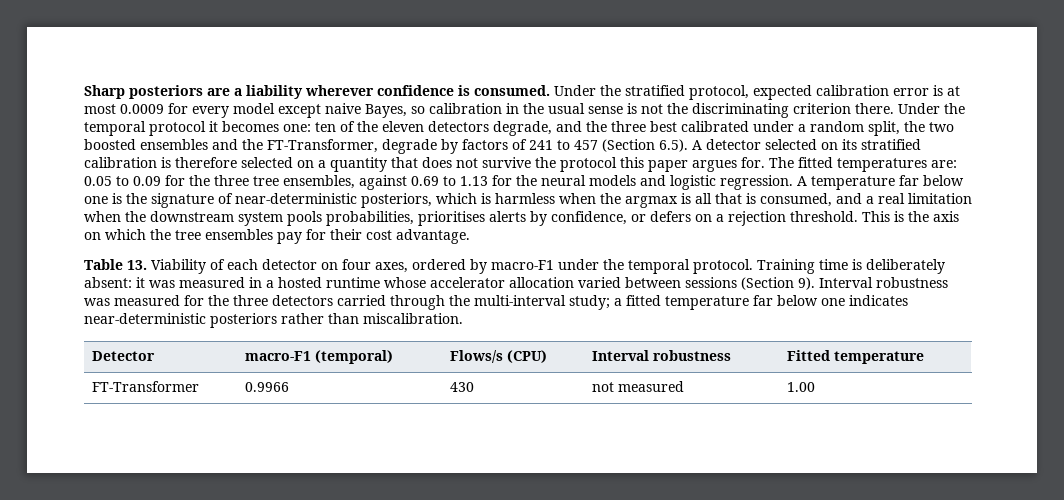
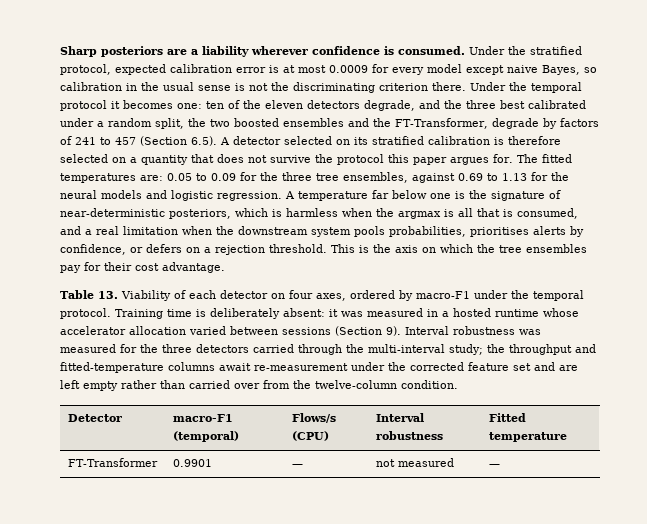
- Interval robustness was measured for the three detectors carried through the multi-interval study; a fitted temperature far below one indicates near-deterministic posteriors rather than miscalibration.
+ Interval robustness was measured for the three detectors carried through the multi-interval study; the throughput and fitted-temperature columns await re-measurement under the corrected feature set and are left empty rather than carried over from the twelve-column condition.
- FT-Transformer | 0.9966 | 430 | not measured | 1.00
+ FT-Transformer | 0.9901 | — | not measured | —

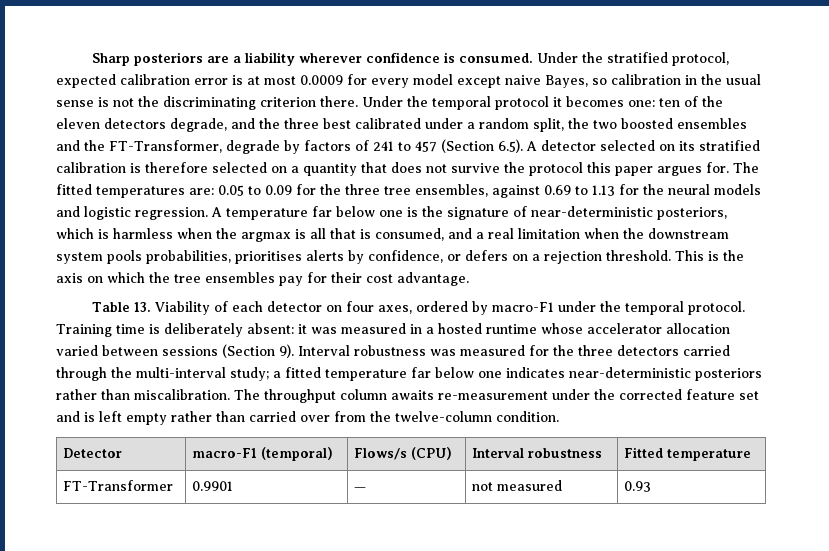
- Interval robustness was measured for the three detectors carried through the multi-interval study; the throughput and fitted-temperature columns await re-measurement under the corrected feature set and are left empty rather than carried over from the twelve-column condition.
+ Interval robustness was measured for the three detectors carried through the multi-interval study; a fitted temperature far below one indicates near-deterministic posteriors rather than miscalibration. The throughput column awaits re-measurement under the corrected feature set and is left empty rather than carried over from the twelve-column condition.
- FT-Transformer | 0.9901 | — | not measured | —
+ FT-Transformer | 0.9901 | — | not measured | 0.93

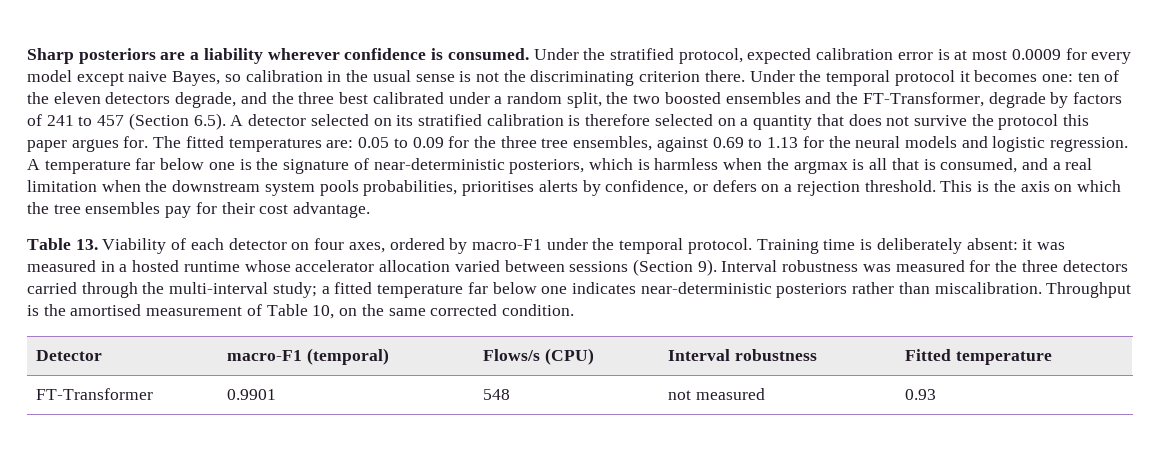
- The throughput column awaits re-measurement under the corrected feature set and is left empty rather than carried over from the twelve-column condition.
+ Throughput is the amortised measurement of Table 10, on the same corrected condition.
- FT-Transformer | 0.9901 | — | not measured | 0.93
+ FT-Transformer | 0.9901 | 548 | not measured | 0.93

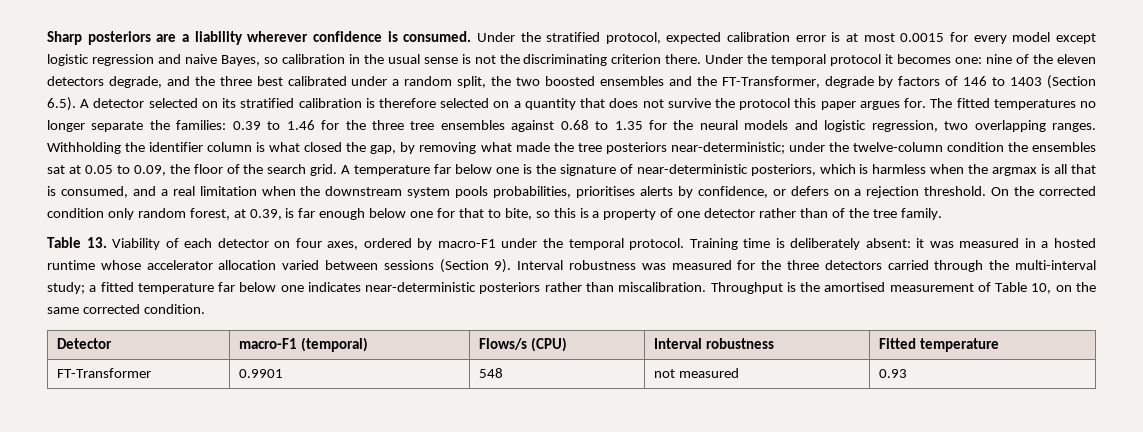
- Under the stratified protocol, expected calibration error is at most 0.0009 for every model except naive Bayes, so calibration in the usual sense is not the discriminating criterion there.
+ Under the stratified protocol, expected calibration error is at most 0.0015 for every model except logistic regression and naive Bayes, so calibration in the usual sense is not the discriminating criterion there.
- Under the temporal protocol it becomes one: ten of the eleven detectors degrade, and the three best calibrated under a random split, the two boosted ensembles and the FT-Transformer, degrade by factors of 241 to 457 (Section 6.5). A detector selected on its stratified calibration is therefore selected on a quantity that does not survive the protocol this paper argues for.
+ Under the temporal protocol it becomes one: nine of the eleven detectors degrade, and the three best calibrated under a random split, the two boosted ensembles and the FT-Transformer, degrade by factors of 146 to 1403 (Section 6.5). A detector selected on its stratified calibration is therefore selected on a quantity that does not survive the protocol this paper argues for.
- The fitted temperatures are: 0.05 to 0.09 for the three tree ensembles, against 0.69 to 1.13 for the neural models and logistic regression.
+ The fitted temperatures no longer separate the families: 0.39 to 1.46 for the three tree ensembles against 0.68 to 1.35 for the neural models and logistic regression, two overlapping ranges. Withholding the identifier column is what closed the gap, by removing what made the tree posteriors near-deterministic; under the twelve-column condition the ensembles sat at 0.05 to 0.09, the floor of the search grid.
- This is the axis on which the tree ensembles pay for their cost advantage.
+ On the corrected condition only random forest, at 0.39, is far enough below one for that to bite, so this is a property of one detector rather than of the tree family.

